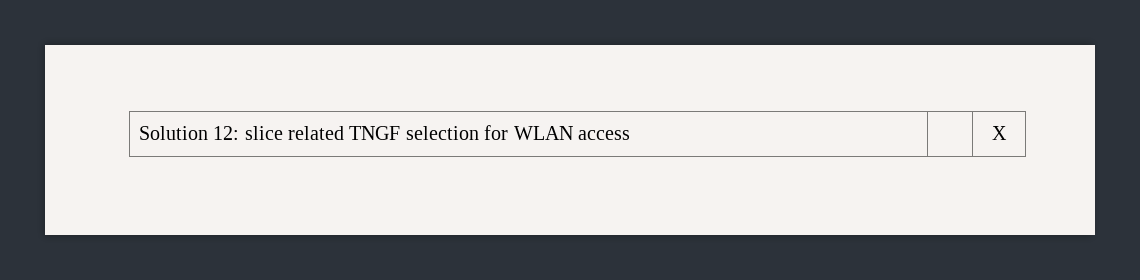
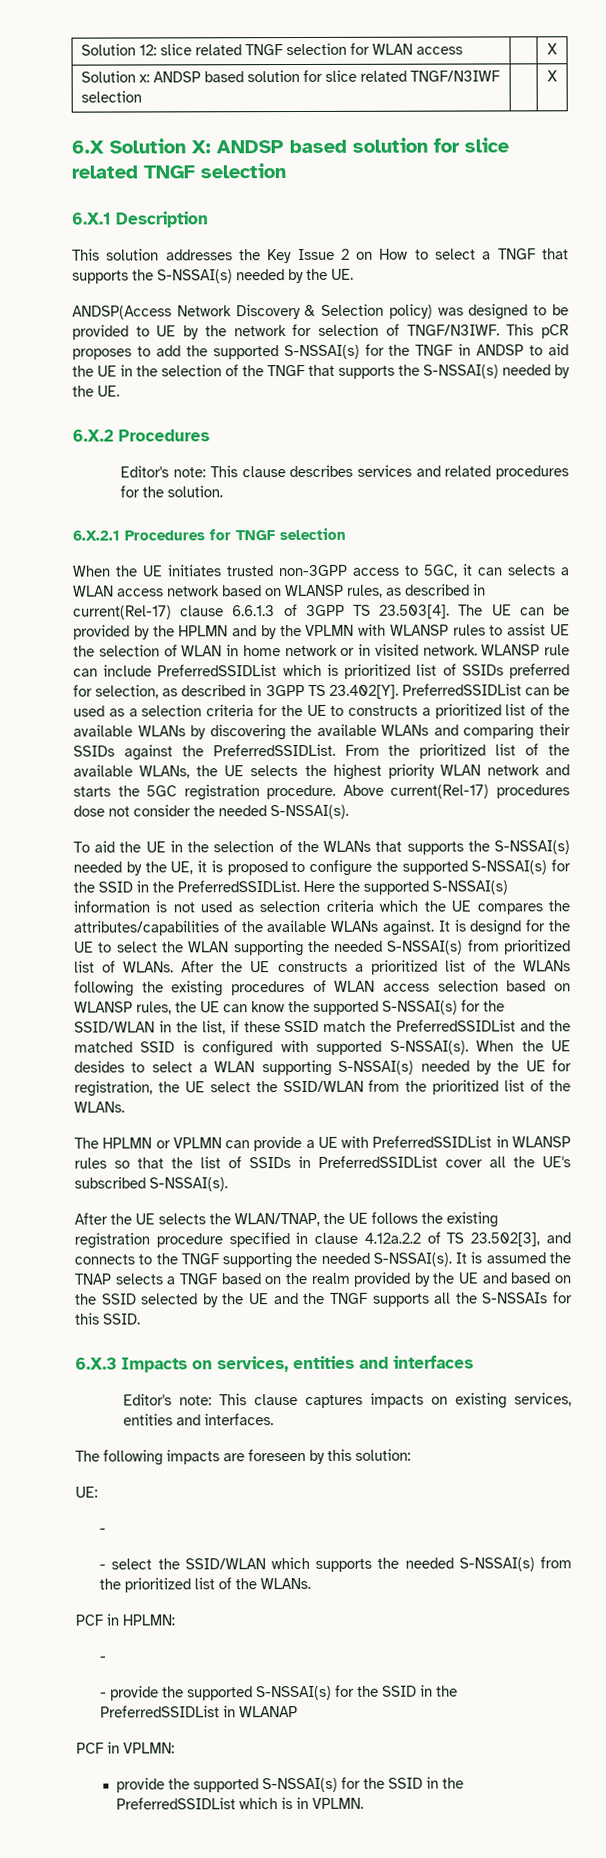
+ Solution x: ANDSP based solution for slice related TNGF/N3IWF selection | | X
+ 6.X Solution X: ANDSP based solution for slice related TNGF selection
+ 6.X.1 Description
+ This solution addresses the Key Issue 2 on How to select a TNGF that supports the S-NSSAI(s) needed by the UE.
+ ANDSP(Access Network Discovery & Selection policy) was designed to be provided to UE by the network for selection of TNGF/N3IWF. This pCR proposes to add the supported S-NSSAI(s) for the TNGF in ANDSP to aid the UE in the selection of the TNGF that supports the S-NSSAI(s) needed by the UE.
+ 6.X.2 Procedures
+ Editor's note: This clause describes services and related procedures for the solution.
+ 6.X.2.1 Procedures for TNGF selection
+ When the UE initiates trusted non-3GPP access to 5GC, it can selects a WLAN access network based on WLANSP rules, as described in current(Rel-17) clause 6.6.1.3 of 3GPP TS 23.503[4]. The UE can be provided by the HPLMN and by the VPLMN with WLANSP rules to assist UE the selection of WLAN in home network or in visited network. WLANSP rule can include PreferredSSIDList which is prioritized list of SSIDs preferred for selection, as described in 3GPP TS 23.402[Y]. PreferredSSIDList can be used as a selection criteria for the UE to constructs a prioritized list of the available WLANs by discovering the available WLANs and comparing their SSIDs against the PreferredSSIDList. From the prioritized list of the available WLANs, the UE selects the highest priority WLAN network and starts the 5GC registration procedure. Above current(Rel-17) procedures dose not consider the needed S-NSSAI(s).
+ To aid the UE in the selection of the WLANs that supports the S-NSSAI(s) needed by the UE, it is proposed to configure the supported S-NSSAI(s) for the SSID in the PreferredSSIDList. Here the supported S-NSSAI(s) information is not used as selection criteria which the UE compares the attributes/capabilities of the available WLANs against. It is designd for the UE to select the WLAN supporting the needed S-NSSAI(s) from prioritized list of WLANs. After the UE constructs a prioritized list of the WLANs following the existing procedures of WLAN access selection based on WLANSP rules, the UE can know the supported S-NSSAI(s) for the SSID/WLAN in the list, if these SSID match the PreferredSSIDList and the matched SSID is configured with supported S-NSSAI(s). When the UE desides to select a WLAN supporting S-NSSAI(s) needed by the UE for registration, the UE select the SSID/WLAN from the prioritized list of the WLANs.
+ The HPLMN or VPLMN can provide a UE with PreferredSSIDList in WLANSP rules so that the list of SSIDs in PreferredSSIDList cover all the UE's subscribed S-NSSAI(s).
+ After the UE selects the WLAN/TNAP, the UE follows the existing registration procedure specified in clause 4.12a.2.2 of TS 23.502[3], and connects to the TNGF supporting the needed S-NSSAI(s). It is assumed the TNAP selects a TNGF based on the realm provided by the UE and based on the SSID selected by the UE and the TNGF supports all the S-NSSAIs for this SSID.
+ 6.X.3 Impacts on services, entities and interfaces
+ Editor's note: This clause captures impacts on existing services, entities and interfaces.
+ The following impacts are foreseen by this solution:
+ UE:
+ -
+ - select the SSID/WLAN which supports the needed S-NSSAI(s) from the prioritized list of the WLANs.
+ PCF in HPLMN:
+ -
+ - provide the supported S-NSSAI(s) for the SSID in the PreferredSSIDList in WLANAP
+ PCF in VPLMN:
+ provide the supported S-NSSAI(s) for the SSID in the PreferredSSIDList which is in VPLMN.

